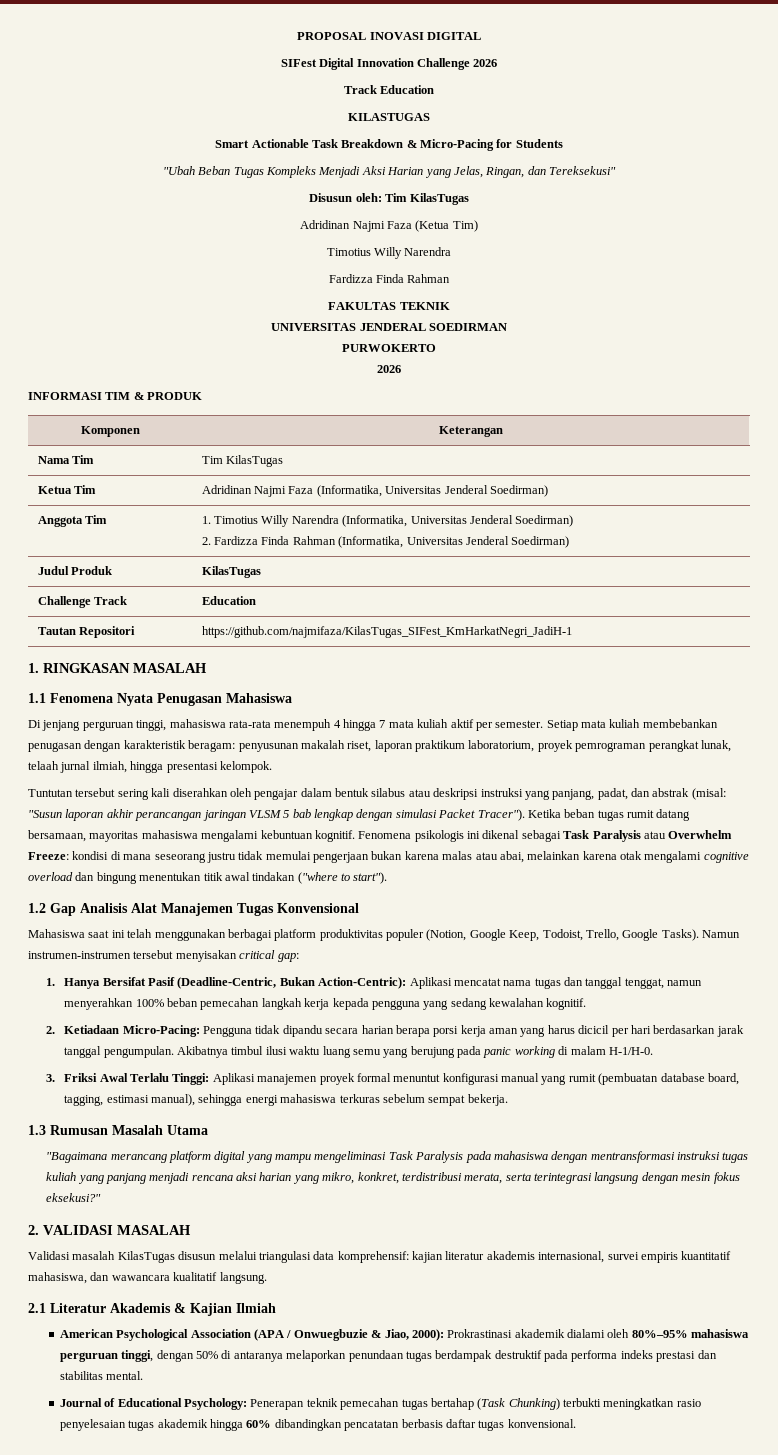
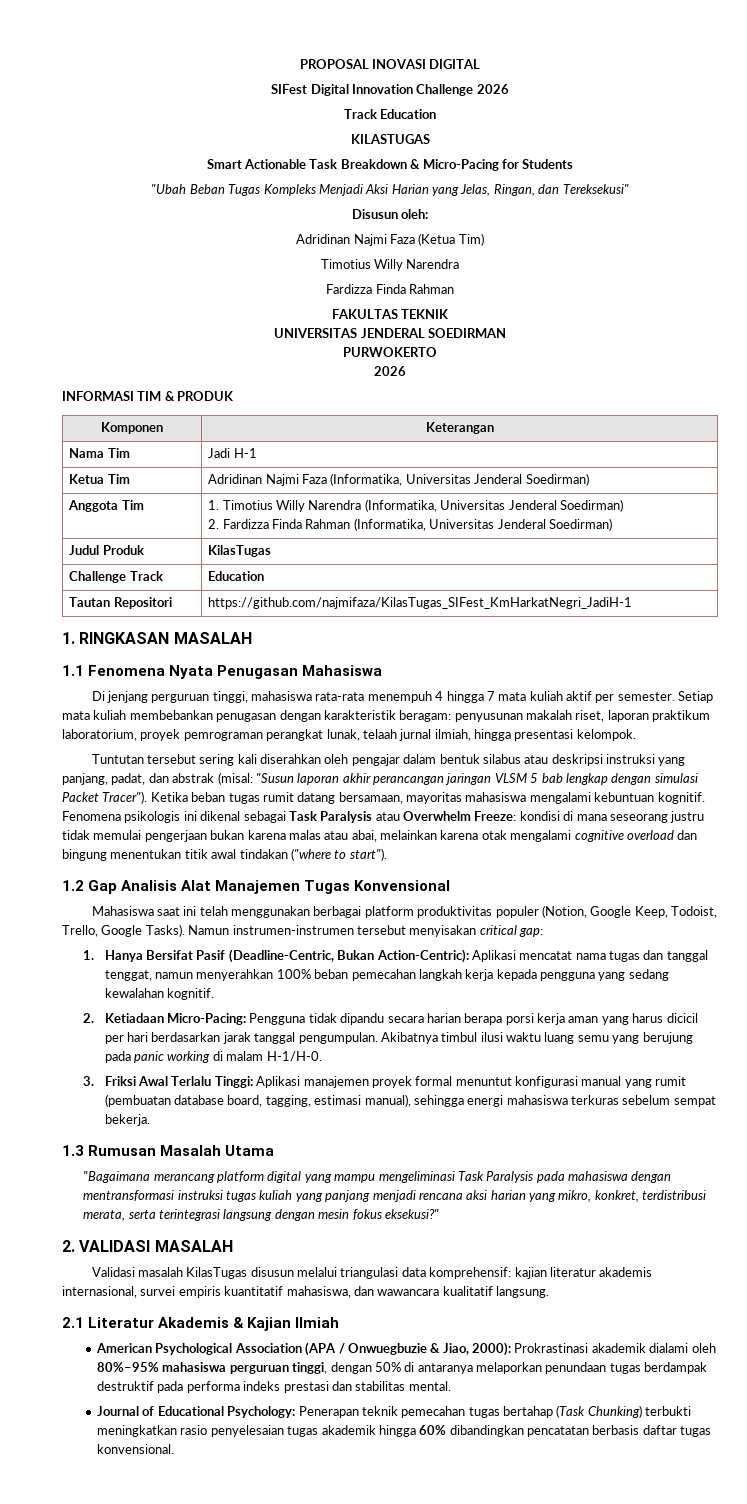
- Disusun oleh: Tim KilasTugas
+ Disusun oleh:
- Nama Tim | Tim KilasTugas
+ Nama Tim | Jadi H-1

